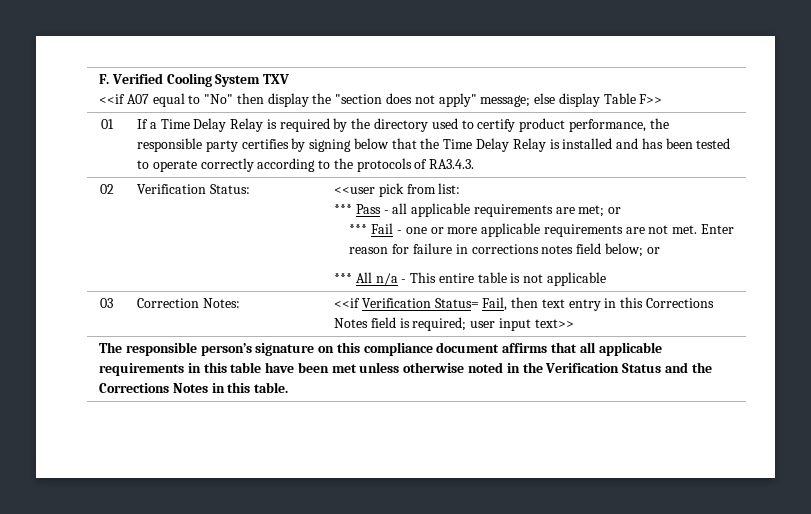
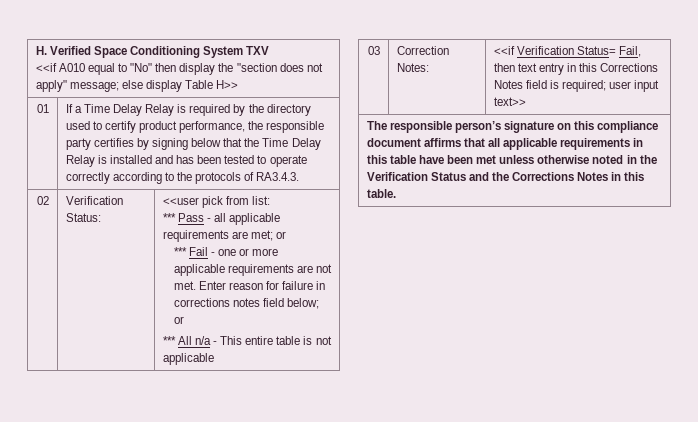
- F. Verified Cooling System TXV
- <<if A07 equal to "No" then display the "section does not apply" message; else display Table F>>
+ H. Verified Space Conditioning System TXV
+ <<if A010 equal to "No" then display the "section does not apply" message; else display Table H>>

